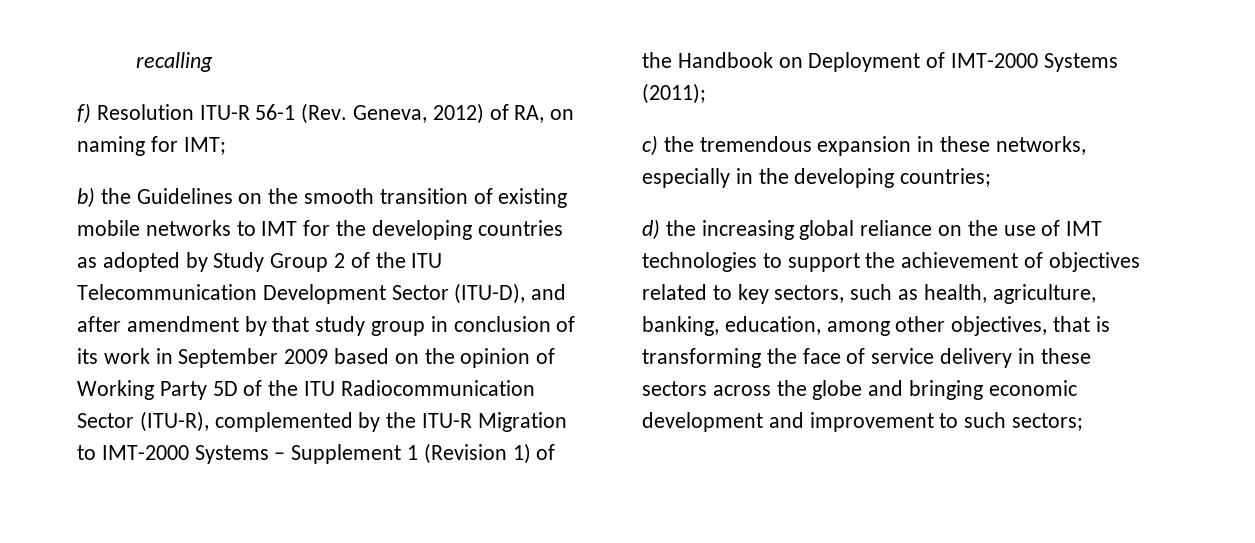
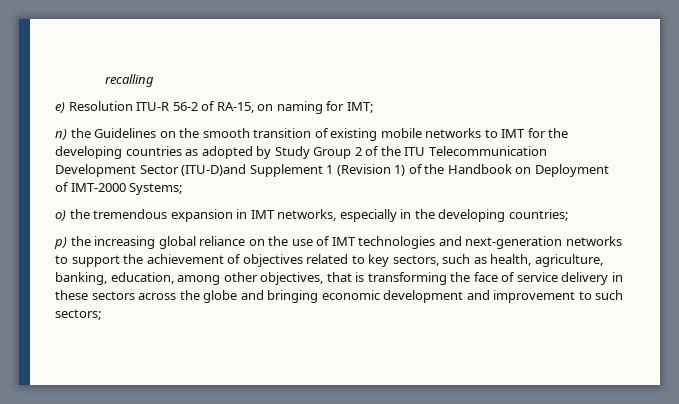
- f) Resolution ITU-R 56-1 (Rev. Geneva, 2012) of RA, on naming for IMT;
+ e) Resolution ITU-R 56-2 of RA-15, on naming for IMT;
- b) the Guidelines on the smooth transition of existing mobile networks to IMT for the developing countries as adopted by Study Group 2 of the ITU Telecommunication Development Sector (ITU-D), and after amendment by that study group in conclusion of its work in September 2009 based on the opinion of Working Party 5D of the ITU Radiocommunication Sector (ITU-R), complemented by the ITU-R Migration to IMT-2000 Systems – Supplement 1 (Revision 1) of the Handbook on Deployment of IMT-2000 Systems (2011);
- c) the tremendous expansion in these networks, especially in the developing countries;
+ n) the Guidelines on the smooth transition of existing mobile networks to IMT for the developing countries as adopted by Study Group 2 of the ITU Telecommunication Development Sector (ITU-D)and Supplement 1 (Revision 1) of the Handbook on Deployment of IMT-2000 Systems;
+ o) the tremendous expansion in IMT networks, especially in the developing countries;
- d) the increasing global reliance on the use of IMT technologies to support the achievement of objectives related to key sectors, such as health, agriculture, banking, education, among other objectives, that is transforming the face of service delivery in these sectors across the globe and bringing economic development and improvement to such sectors;
+ p) the increasing global reliance on the use of IMT technologies and next-generation networks to support the achievement of objectives related to key sectors, such as health, agriculture, banking, education, among other objectives, that is transforming the face of service delivery in these sectors across the globe and bringing economic development and improvement to such sectors;

